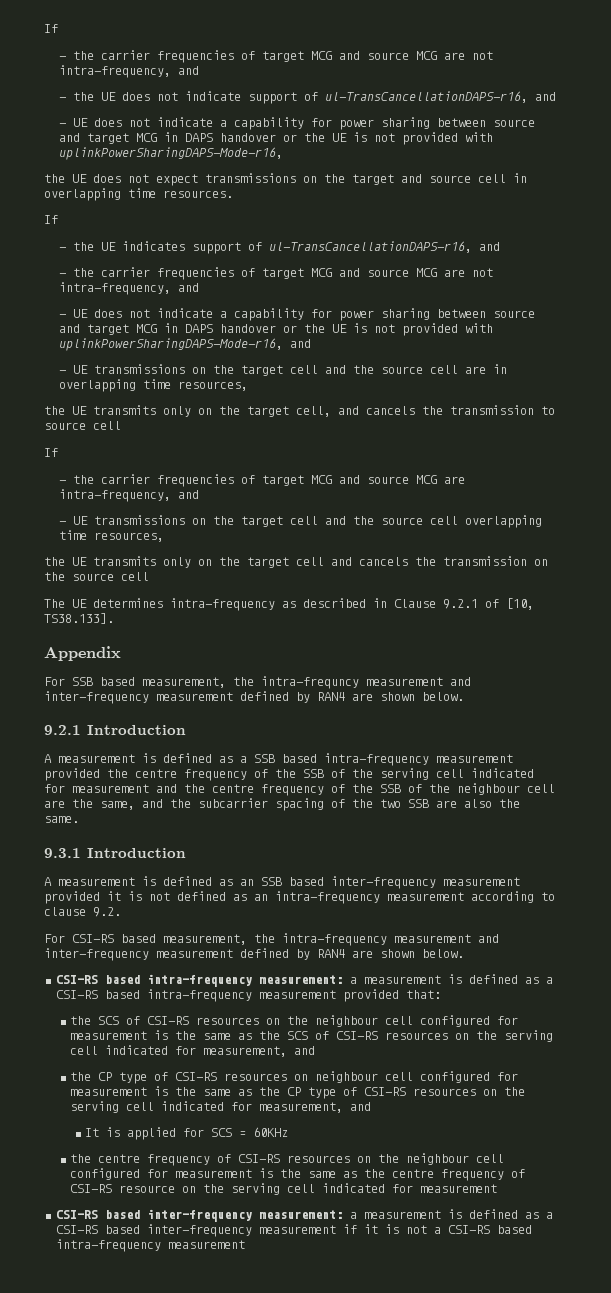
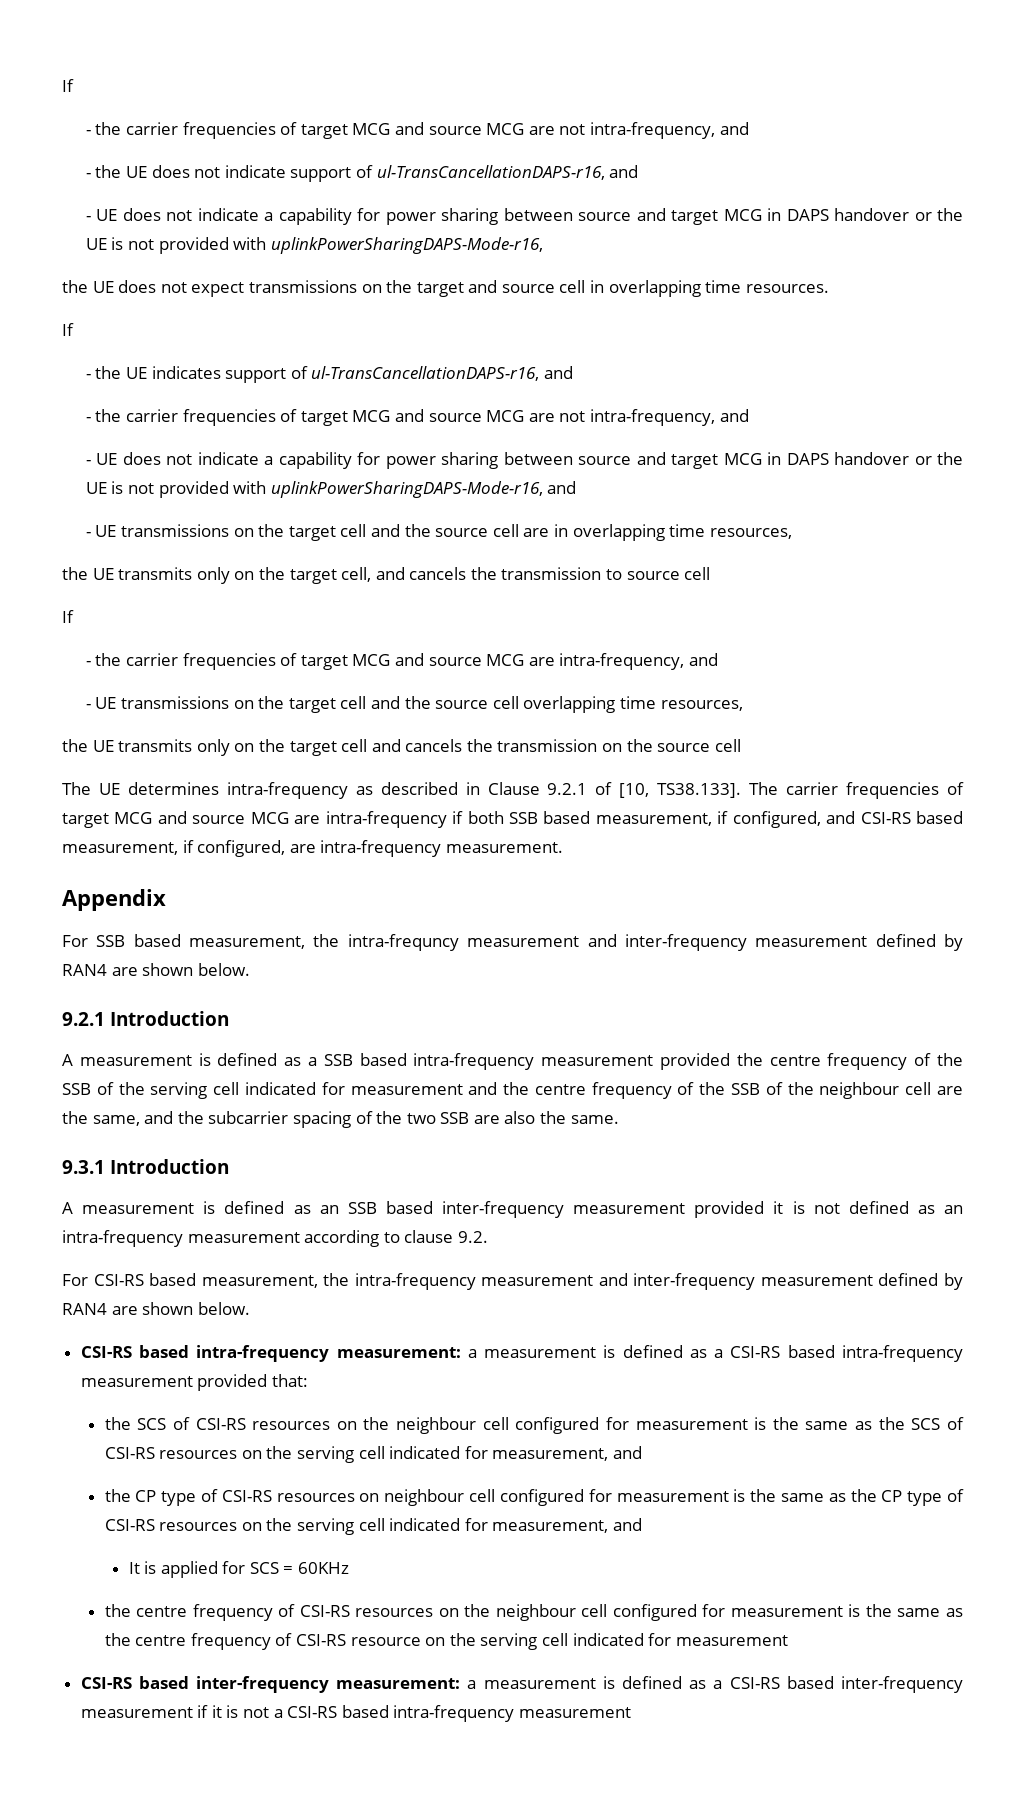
- The UE determines intra-frequency as described in Clause 9.2.1 of [10, TS38.133].
+ The UE determines intra-frequency as described in Clause 9.2.1 of [10, TS38.133]. The carrier frequencies of target MCG and source MCG are intra-frequency if both SSB based measurement, if configured, and CSI-RS based measurement, if configured, are intra-frequency measurement.

